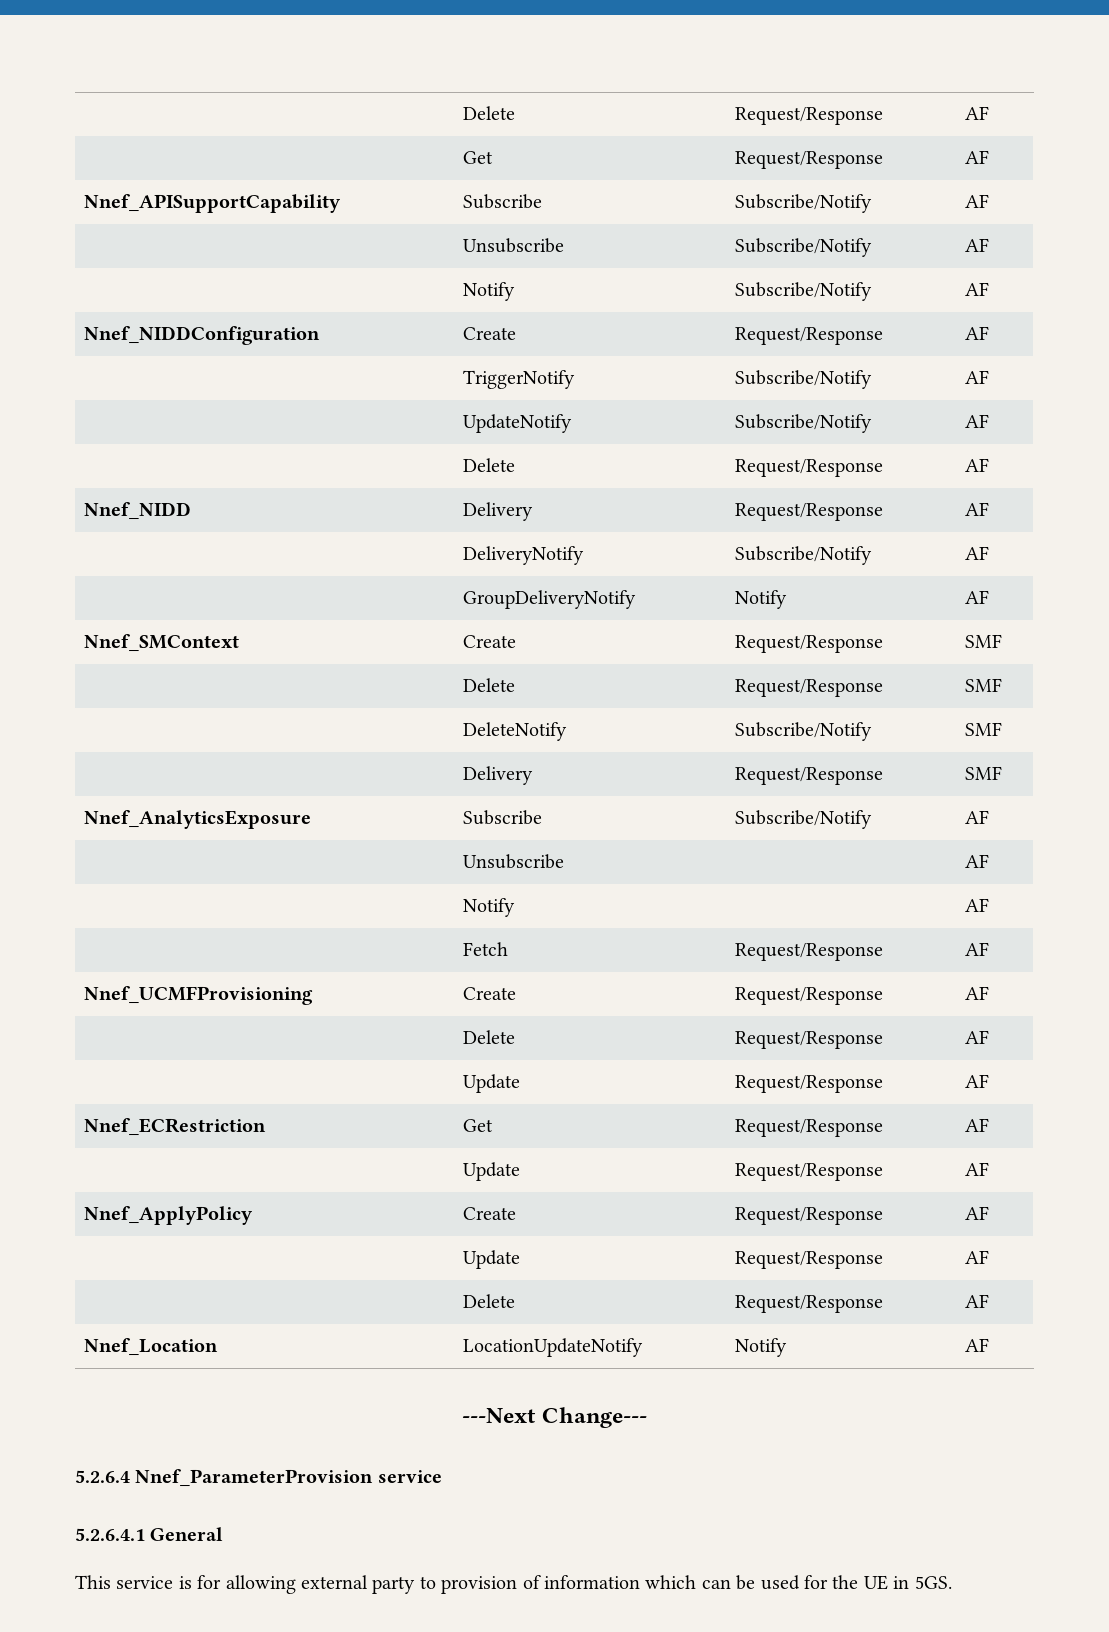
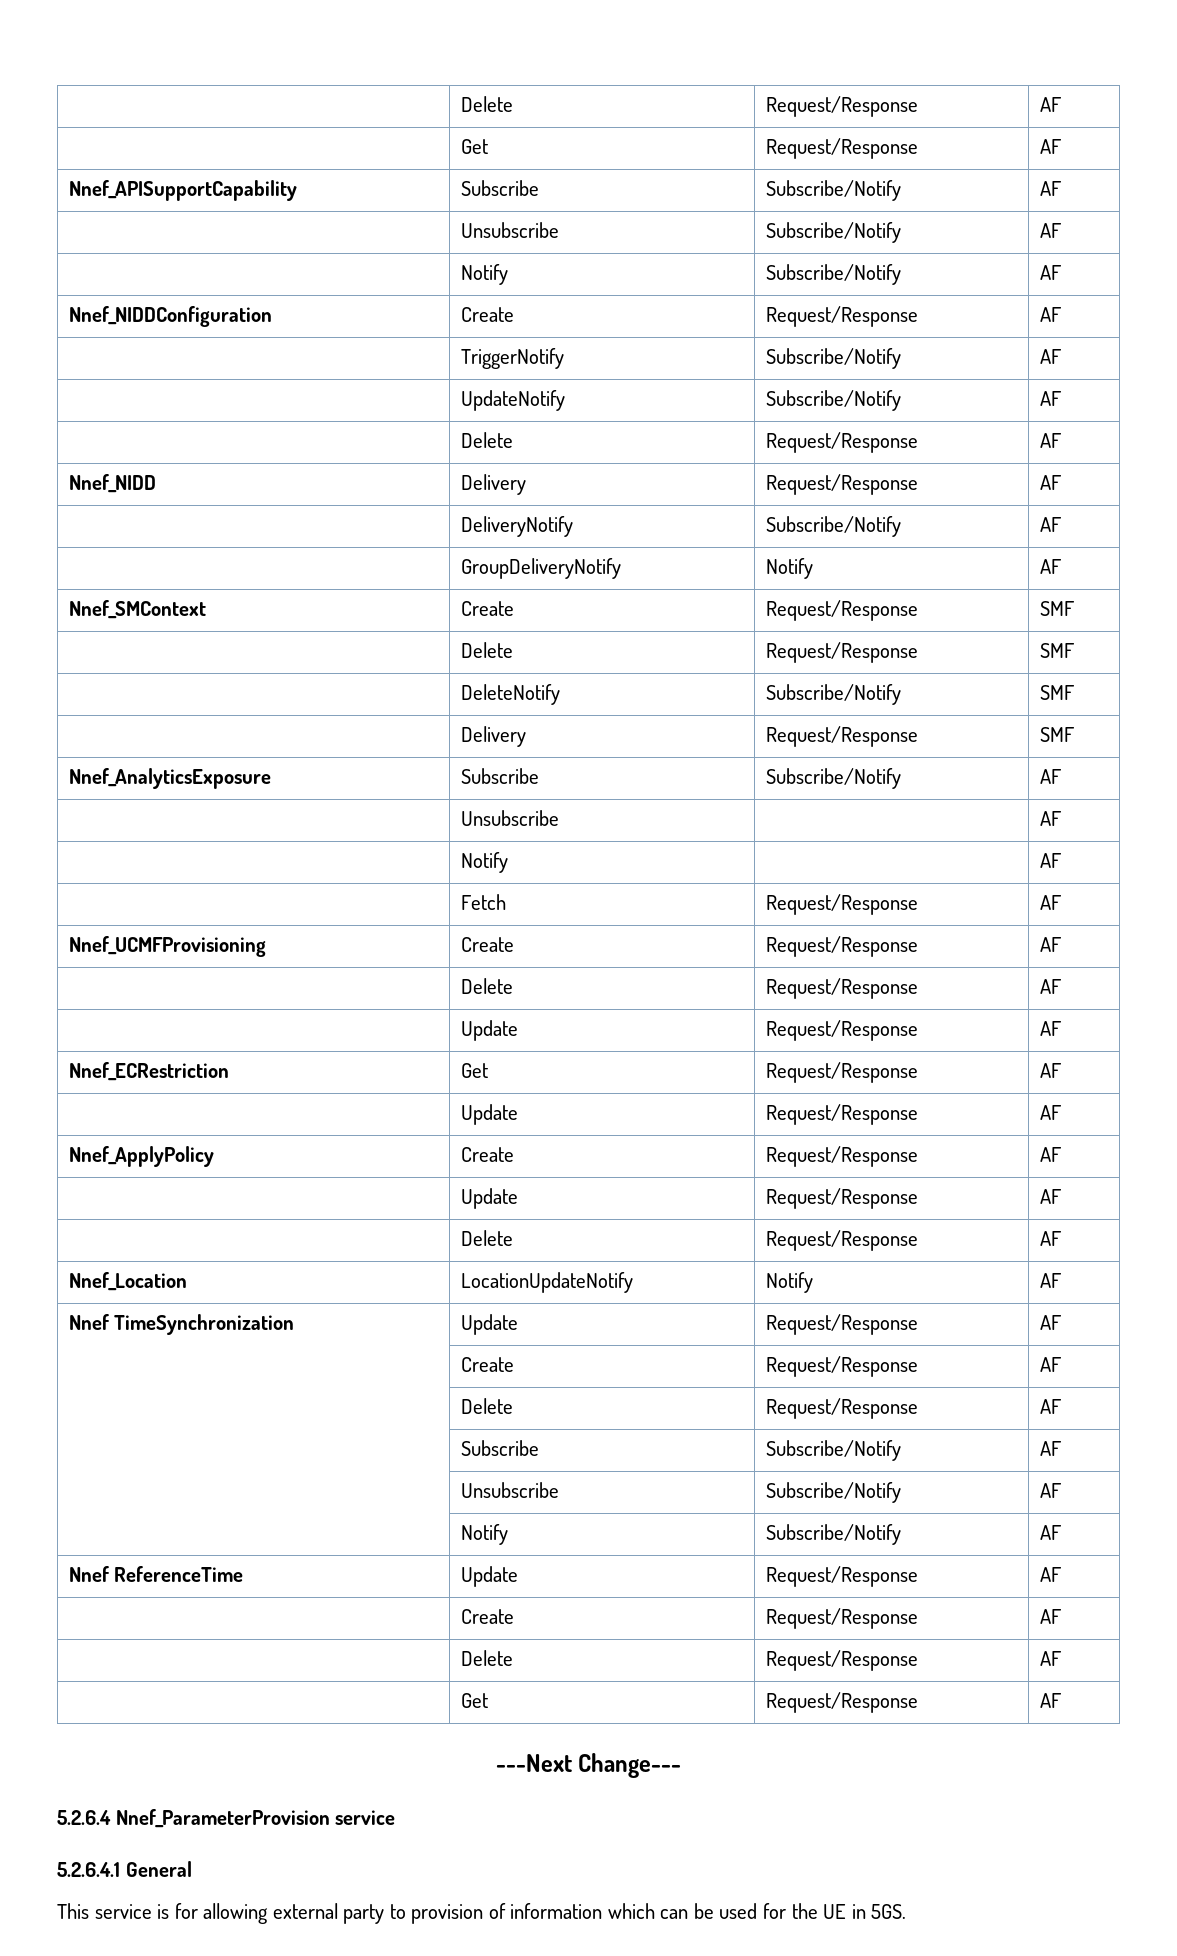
+ Nnef TimeSynchronization | Update | Request/Response | AF
+ | Create | Request/Response | AF
+ | Delete | Request/Response | AF
+ | Subscribe | Subscribe/Notify | AF
+ | Unsubscribe | Subscribe/Notify | AF
+ | Notify | Subscribe/Notify | AF
+ Nnef ReferenceTime | Update | Request/Response | AF
+ | Create | Request/Response | AF
+ | Delete | Request/Response | AF
+ | Get | Request/Response | AF

